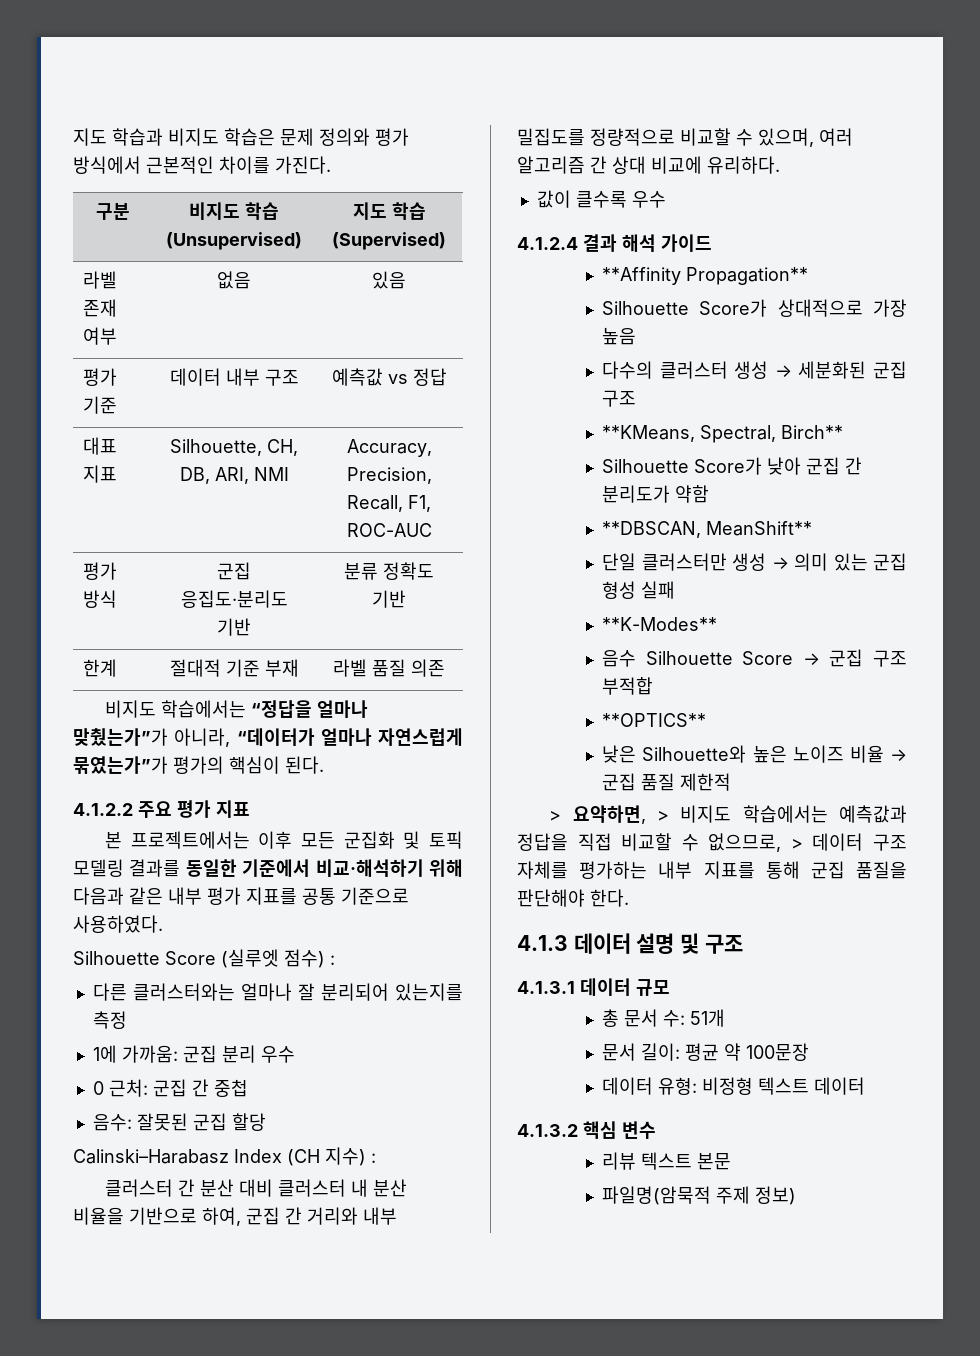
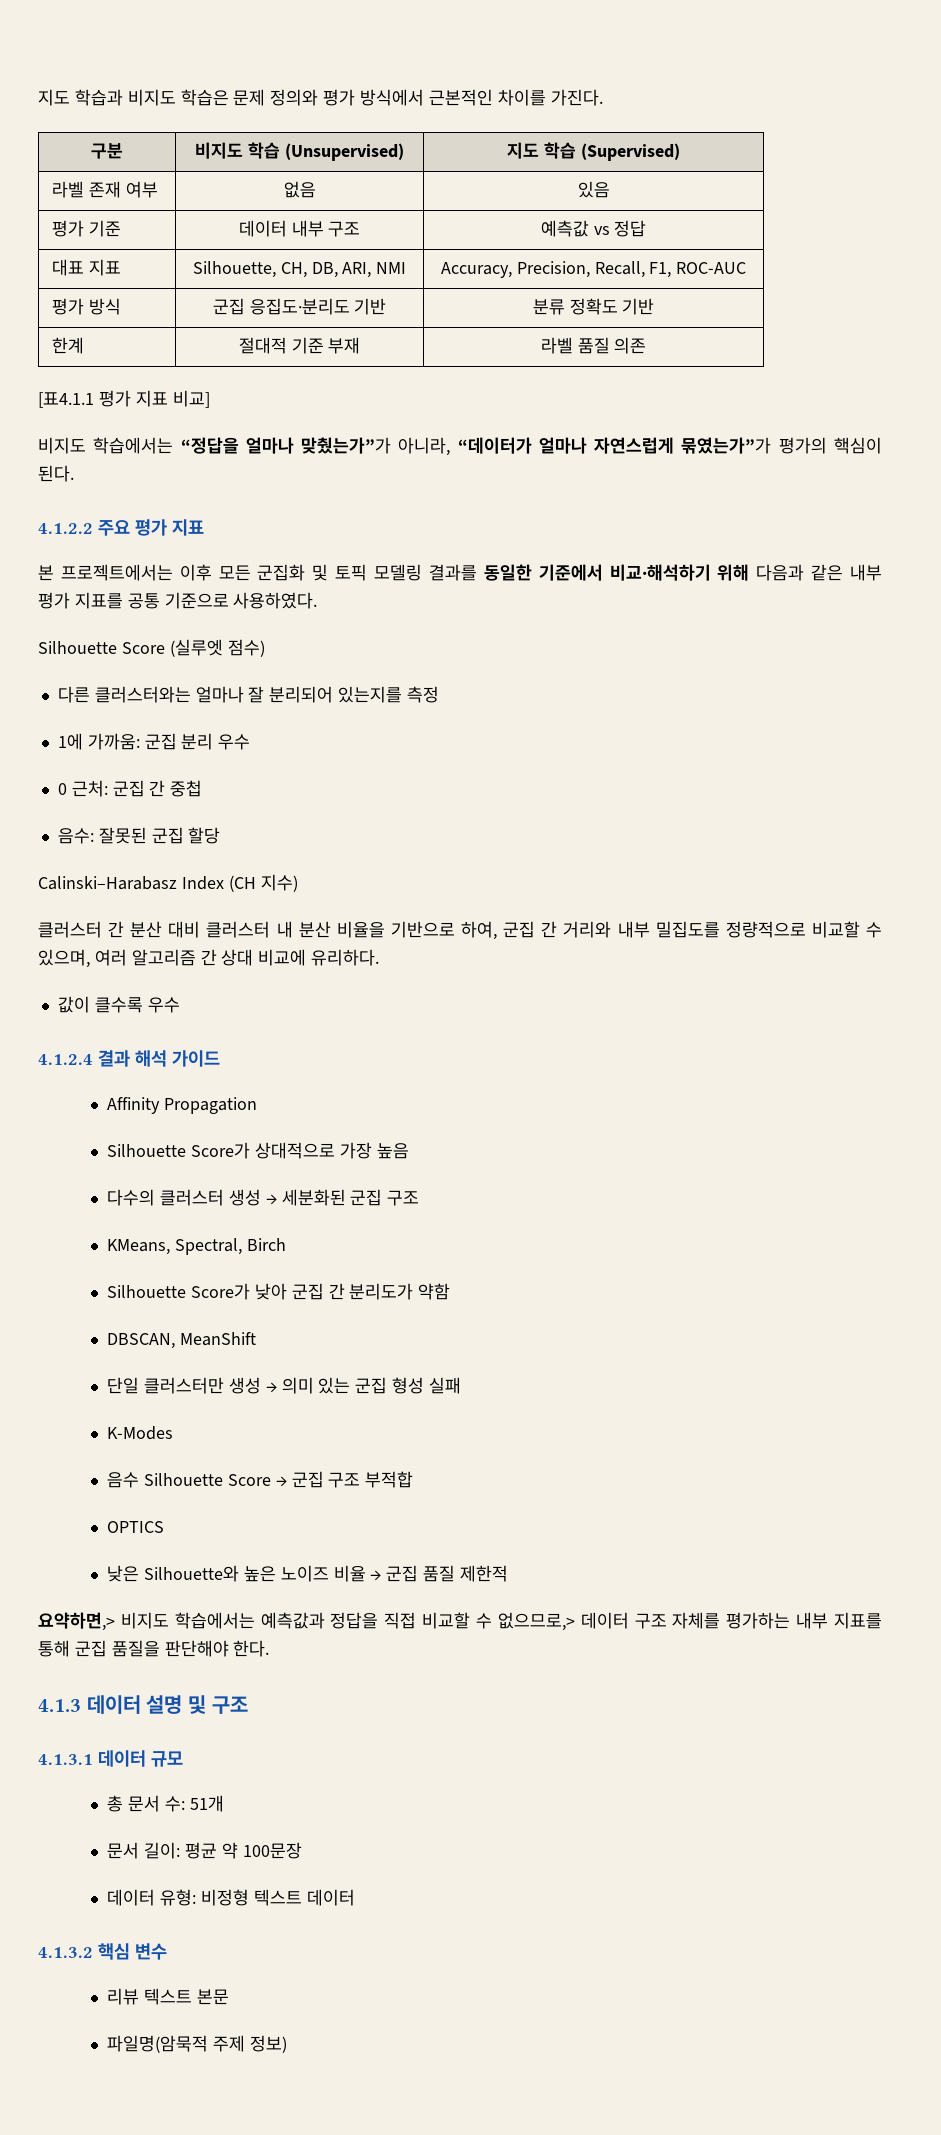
+ [표4.1.1 평가 지표 비교]
- Silhouette Score (실루엣 점수) :
+ Silhouette Score (실루엣 점수)
- Calinski–Harabasz Index (CH 지수) :
+ Calinski–Harabasz Index (CH 지수)
- **Affinity Propagation**
+ Affinity Propagation
- **KMeans, Spectral, Birch**
+ KMeans, Spectral, Birch
- **DBSCAN, MeanShift**
+ DBSCAN, MeanShift
- **K-Modes**
+ K-Modes
- **OPTICS**
+ OPTICS
- > 요약하면, > 비지도 학습에서는 예측값과 정답을 직접 비교할 수 없으므로, > 데이터 구조 자체를 평가하는 내부 지표를 통해 군집 품질을 판단해야 한다.
+ 요약하면,> 비지도 학습에서는 예측값과 정답을 직접 비교할 수 없으므로,> 데이터 구조 자체를 평가하는 내부 지표를 통해 군집 품질을 판단해야 한다.

